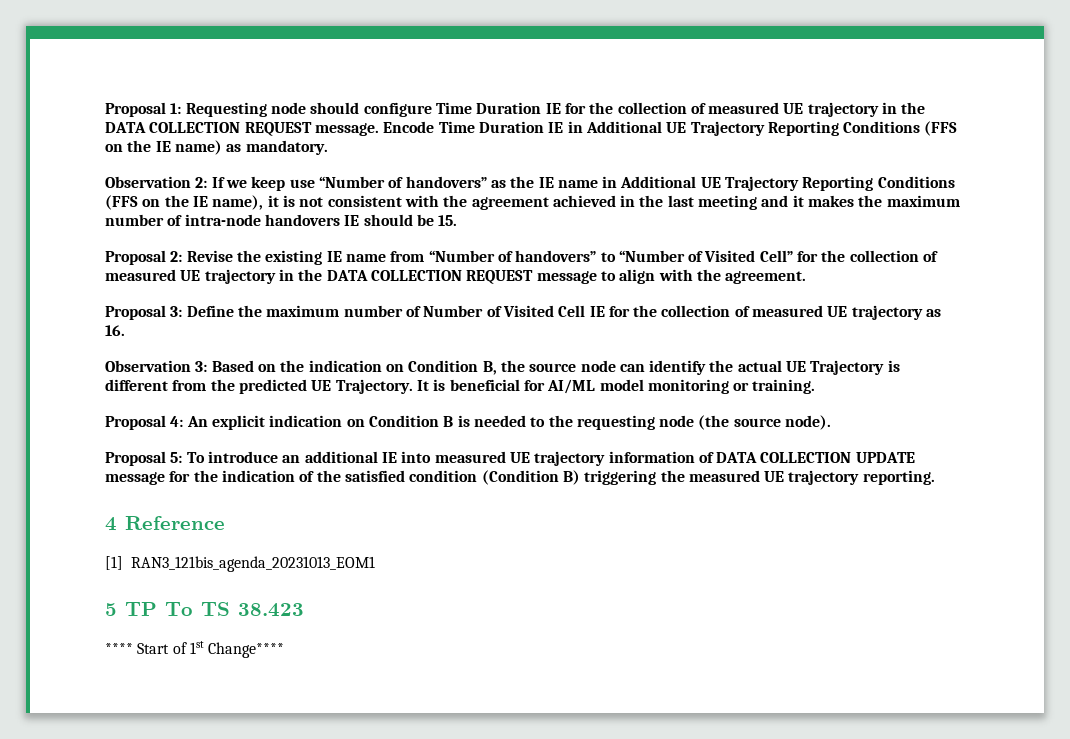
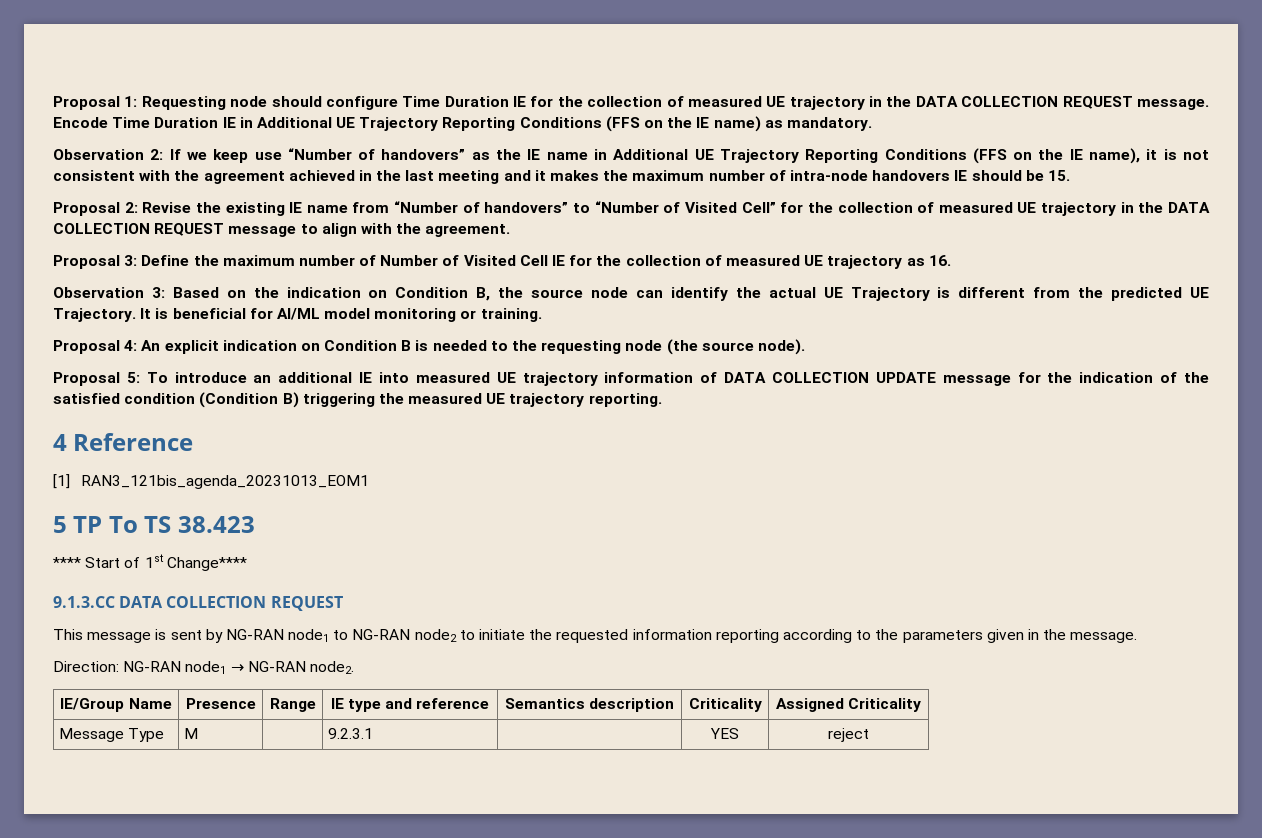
+ 9.1.3.CC DATA COLLECTION REQUEST
+ This message is sent by NG-RAN node1 to NG-RAN node2 to initiate the requested information reporting according to the parameters given in the message.
+ Direction: NG-RAN node1 → NG-RAN node2.
+ IE/Group Name | Presence | Range | IE type and reference | Semantics description | Criticality | Assigned Criticality
+ Message Type | M | | 9.2.3.1 | | YES | reject

